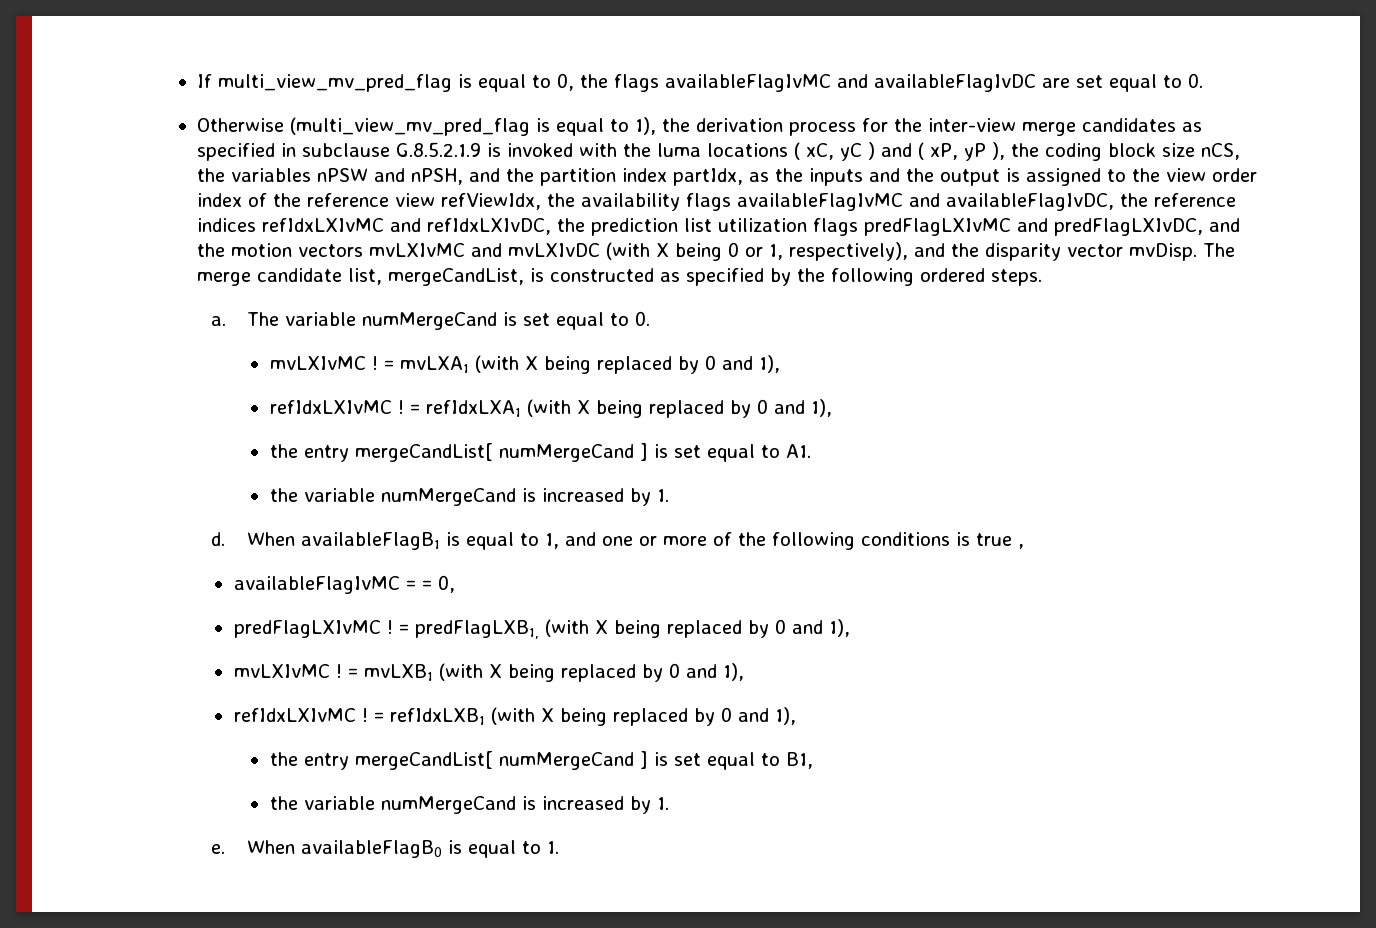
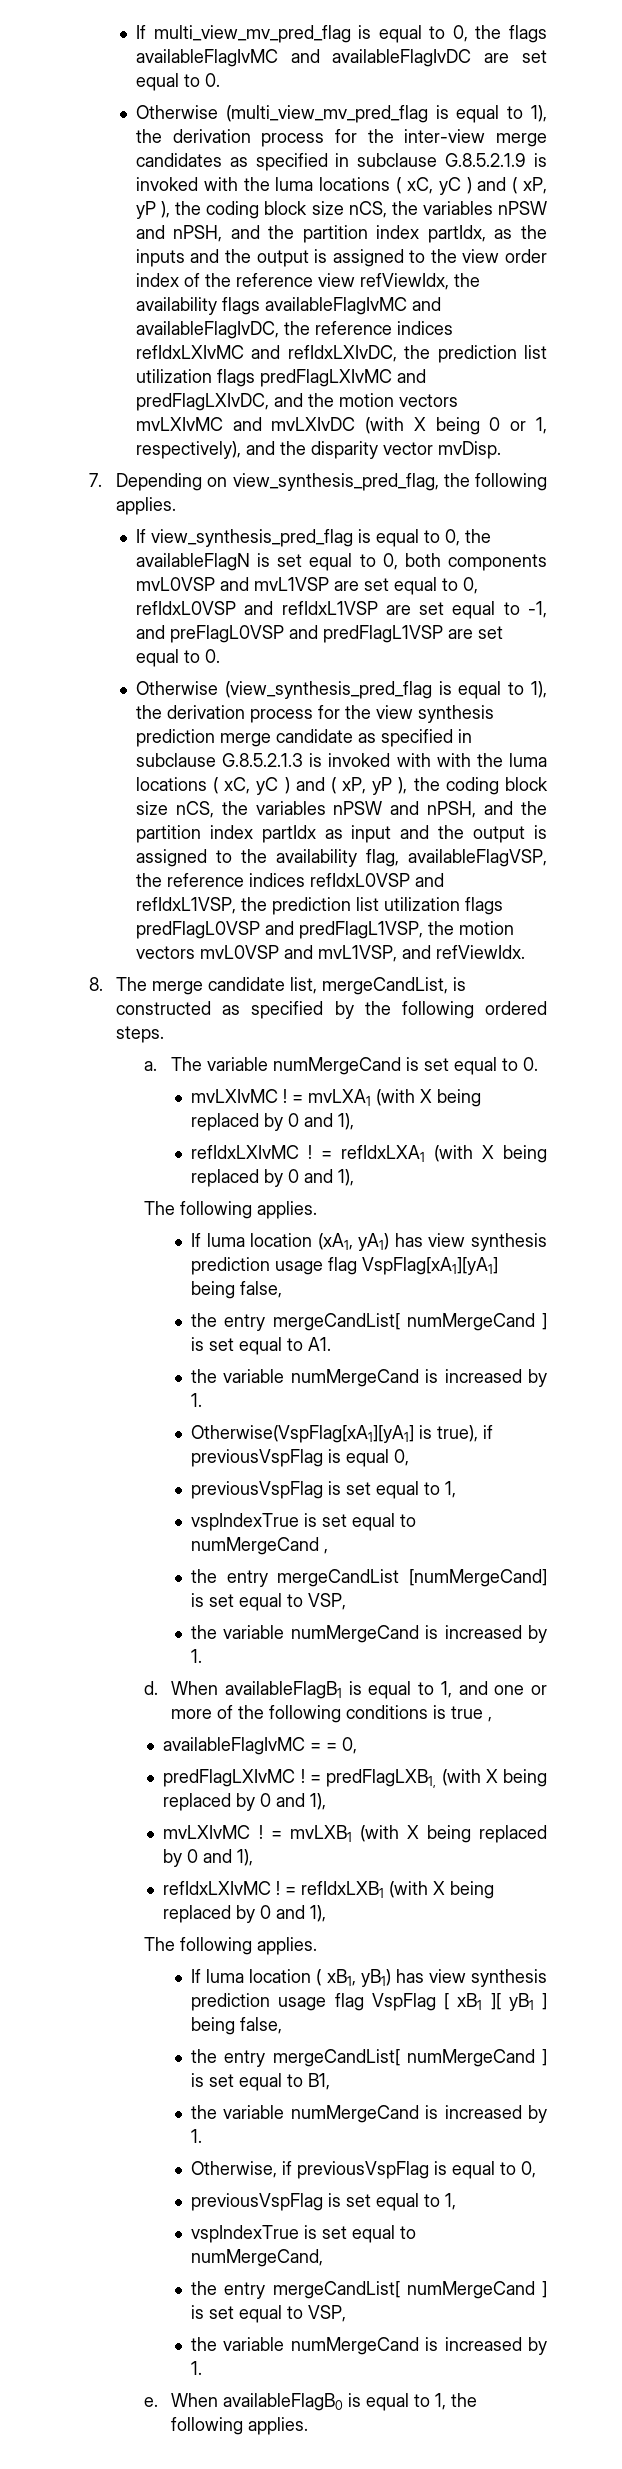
- Otherwise (multi_view_mv_pred_flag is equal to 1), the derivation process for the inter-view merge candidates as specified in subclause G.8.5.2.1.9 is invoked with the luma locations ( xC, yC ) and ( xP, yP ), the coding block size nCS, the variables nPSW and nPSH, and the partition index partIdx, as the inputs and the output is assigned to the view order index of the reference view refViewIdx, the availability flags availableFlagIvMC and availableFlagIvDC, the reference indices refIdxLXIvMC and refIdxLXIvDC, the prediction list utilization flags predFlagLXIvMC and predFlagLXIvDC, and the motion vectors mvLXIvMC and mvLXIvDC (with X being 0 or 1, respectively), and the disparity vector mvDisp. The merge candidate list, mergeCandList, is constructed as specified by the following ordered steps.
+ Otherwise (multi_view_mv_pred_flag is equal to 1), the derivation process for the inter-view merge candidates as specified in subclause G.8.5.2.1.9 is invoked with the luma locations ( xC, yC ) and ( xP, yP ), the coding block size nCS, the variables nPSW and nPSH, and the partition index partIdx, as the inputs and the output is assigned to the view order index of the reference view refViewIdx, the availability flags availableFlagIvMC and availableFlagIvDC, the reference indices refIdxLXIvMC and refIdxLXIvDC, the prediction list utilization flags predFlagLXIvMC and predFlagLXIvDC, and the motion vectors mvLXIvMC and mvLXIvDC (with X being 0 or 1, respectively), and the disparity vector mvDisp.
+ 7. Depending on view_synthesis_pred_flag, the following applies.
+ If view_synthesis_pred_flag is equal to 0, the availableFlagN is set equal to 0, both components mvL0VSP and mvL1VSP are set equal to 0, refIdxL0VSP and refIdxL1VSP are set equal to -1, and preFlagL0VSP and predFlagL1VSP are set equal to 0.
+ Otherwise (view_synthesis_pred_flag is equal to 1), the derivation process for the view synthesis prediction merge candidate as specified in subclause G.8.5.2.1.3 is invoked with with the luma locations ( xC, yC ) and ( xP, yP ), the coding block size nCS, the variables nPSW and nPSH, and the partition index partIdx as input and the output is assigned to the availability flag, availableFlagVSP, the reference indices refIdxL0VSP and refIdxL1VSP, the prediction list utilization flags predFlagL0VSP and predFlagL1VSP, the motion vectors mvL0VSP and mvL1VSP, and refViewIdx.
+ 8. The merge candidate list, mergeCandList, is constructed as specified by the following ordered steps.
  = refIdxLXA1 (with X being replaced by 0 and 1),
+ The following applies.
+ If luma location (xA1, yA1) has view synthesis prediction usage flag VspFlag[xA1][yA1] being false,
+ Otherwise(VspFlag[xA1][yA1] is true), if previousVspFlag is equal 0,
+ previousVspFlag is set equal to 1,
+ vspIndexTrue is set equal to numMergeCand ,
+ the entry mergeCandList [numMergeCand] is set equal to VSP,
+ the variable numMergeCand is increased by 1.
  = refIdxLXB1 (with X being replaced by 0 and 1),
+ The following applies.
+ If luma location ( xB1, yB1) has view synthesis prediction usage flag VspFlag [ xB1 ][ yB1 ] being false,
+ Otherwise, if previousVspFlag is equal to 0,
+ previousVspFlag is set equal to 1,
+ vspIndexTrue is set equal to numMergeCand,
+ the entry mergeCandList[ numMergeCand ] is set equal to VSP,
+ the variable numMergeCand is increased by 1.
- When availableFlagB0 is equal to 1.
+ When availableFlagB0 is equal to 1, the following applies.

